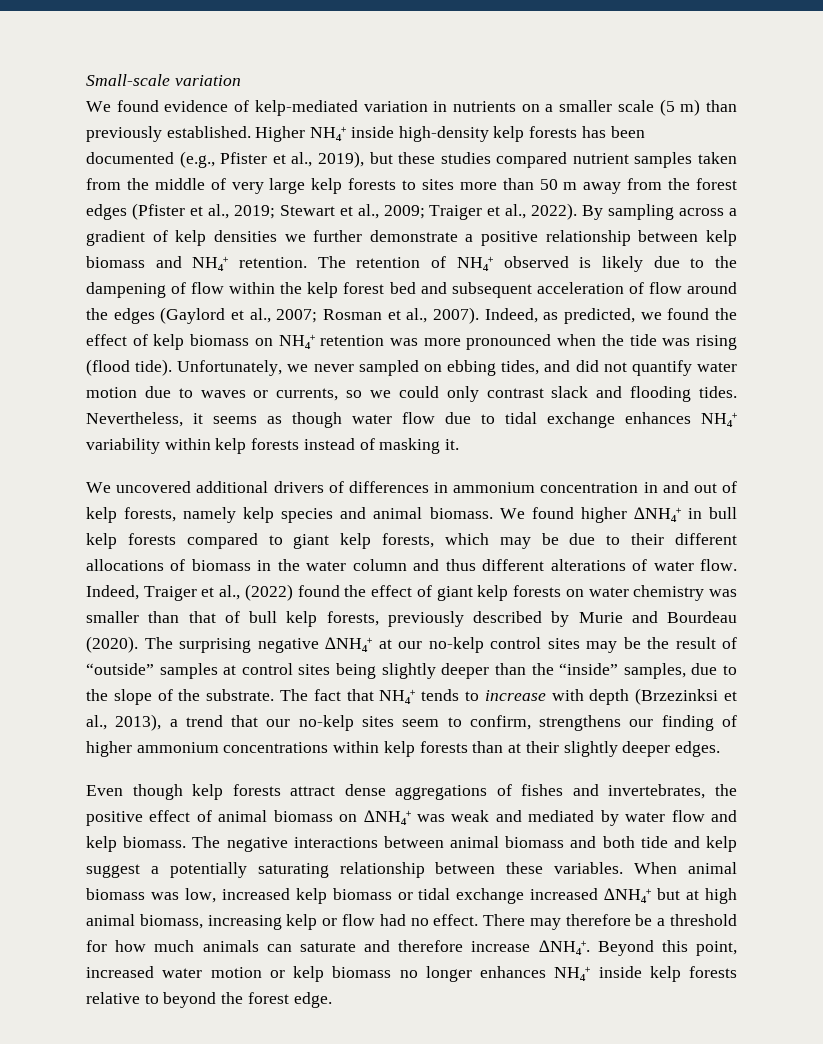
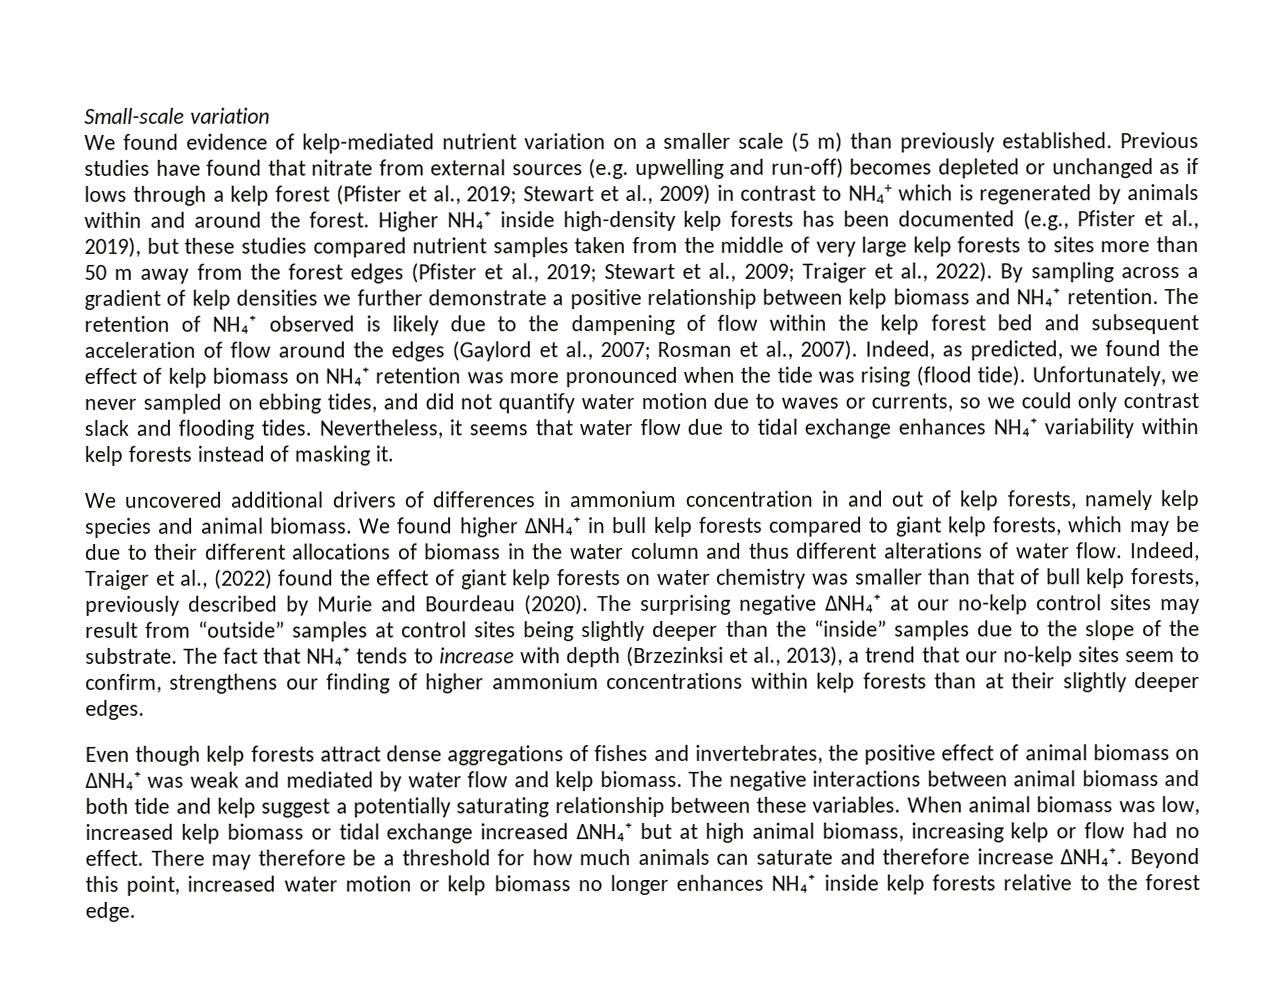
- We found evidence of kelp-mediated variation in nutrients on a smaller scale (5 m) than previously established.
+ We found evidence of kelp-mediated nutrient variation on a smaller scale (5 m) than previously established.
+ Previous studies have found that nitrate from external sources (e.g. upwelling and run-off) becomes depleted or unchanged as if lows through a kelp forest (Pfister et al., 2019; Stewart et al., 2009) in contrast to NH4+ which is regenerated by animals within and around the forest.
- Nevertheless, it seems as though water flow due to tidal exchange enhances NH₄⁺ variability within kelp forests instead of masking it.
+ Nevertheless, it seems that water flow due to tidal exchange enhances NH₄⁺ variability within kelp forests instead of masking it.
- The surprising negative ∆NH₄⁺ at our no-kelp control sites may be the result of “outside” samples at control sites being slightly deeper than the “inside” samples, due to the slope of the substrate.
+ The surprising negative ∆NH₄⁺ at our no-kelp control sites may result from “outside” samples at control sites being slightly deeper than the “inside” samples due to the slope of the substrate.
- Beyond this point, increased water motion or kelp biomass no longer enhances NH₄⁺ inside kelp forests relative to beyond the forest edge.
+ Beyond this point, increased water motion or kelp biomass no longer enhances NH₄⁺ inside kelp forests relative to the forest edge.

